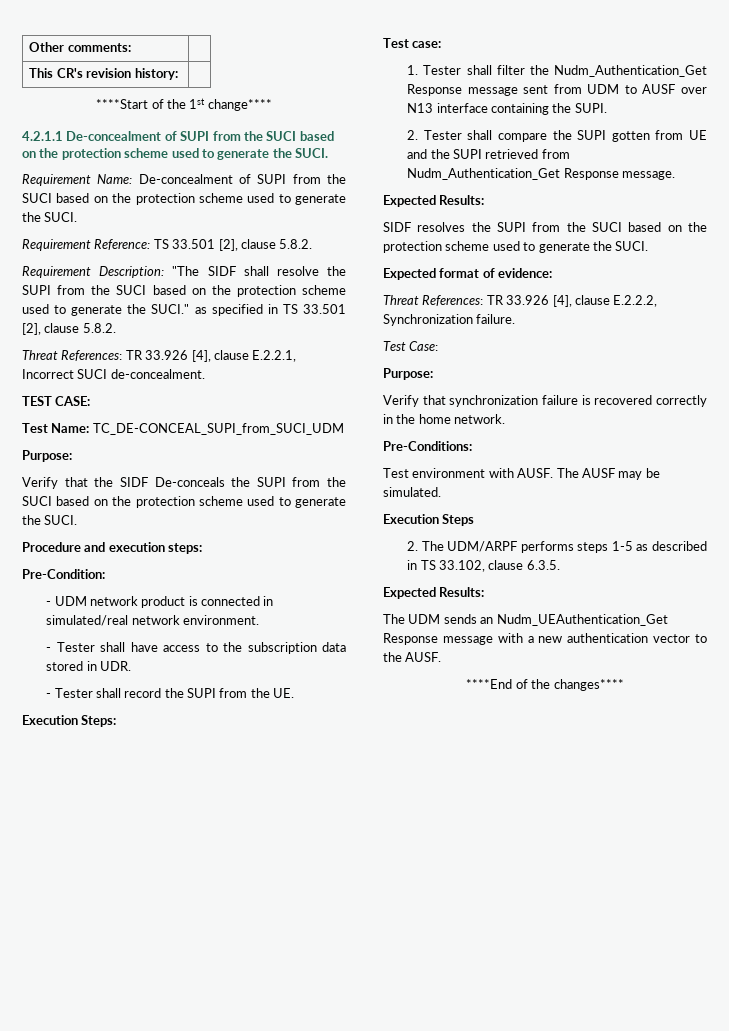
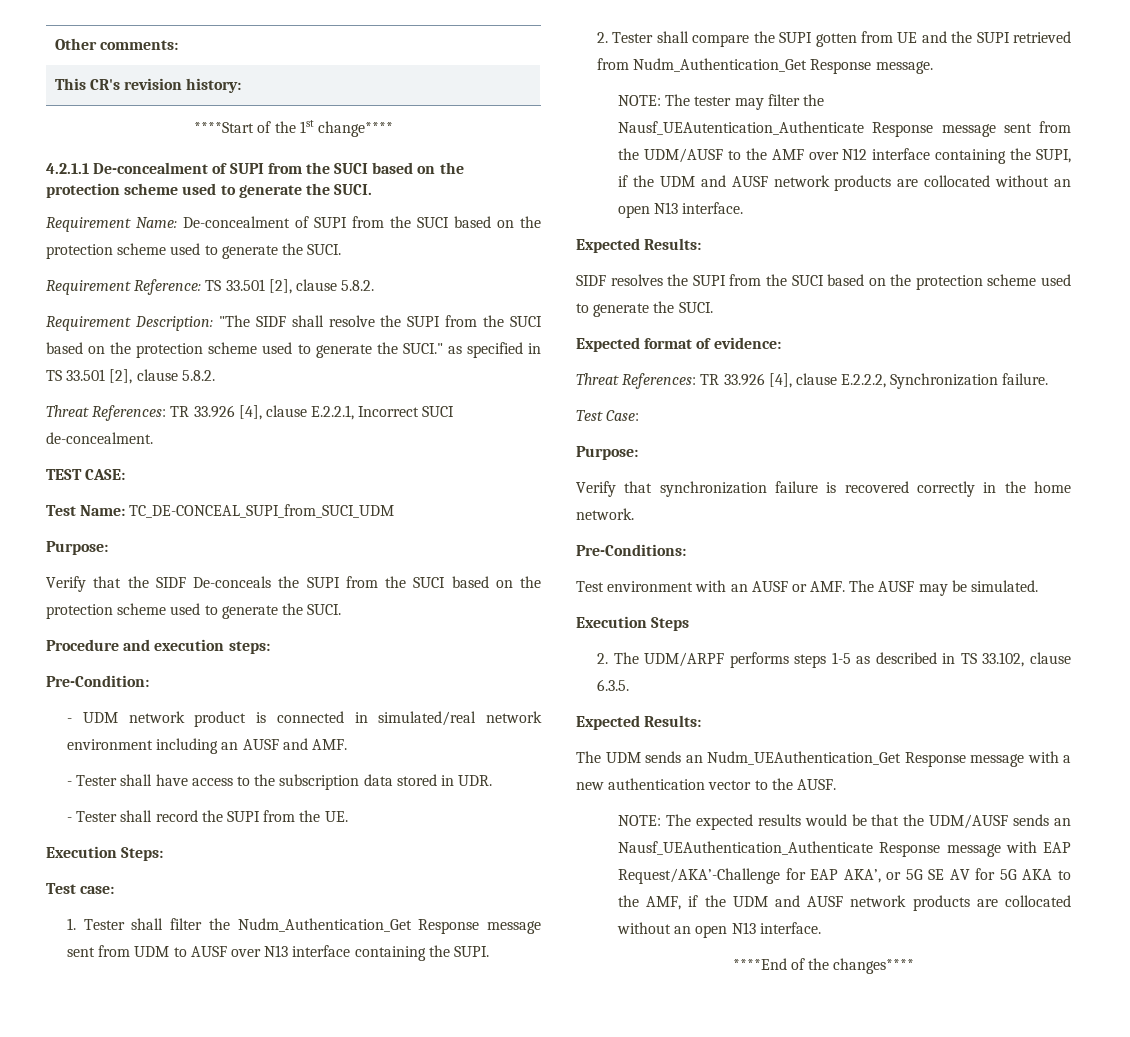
- - UDM network product is connected in simulated/real network environment.
+ - UDM network product is connected in simulated/real network environment including an AUSF and AMF.
+ NOTE: The tester may filter the Nausf_UEAutentication_Authenticate Response message sent from the UDM/AUSF to the AMF over N12 interface containing the SUPI, if the UDM and AUSF network products are collocated without an open N13 interface.
- Test environment with AUSF. The AUSF may be simulated.
+ Test environment with an AUSF or AMF. The AUSF may be simulated.
+ NOTE: The expected results would be that the UDM/AUSF sends an Nausf_UEAuthentication_Authenticate Response message with EAP Request/AKA’-Challenge for EAP AKA’, or 5G SE AV for 5G AKA to the AMF, if the UDM and AUSF network products are collocated without an open N13 interface.

